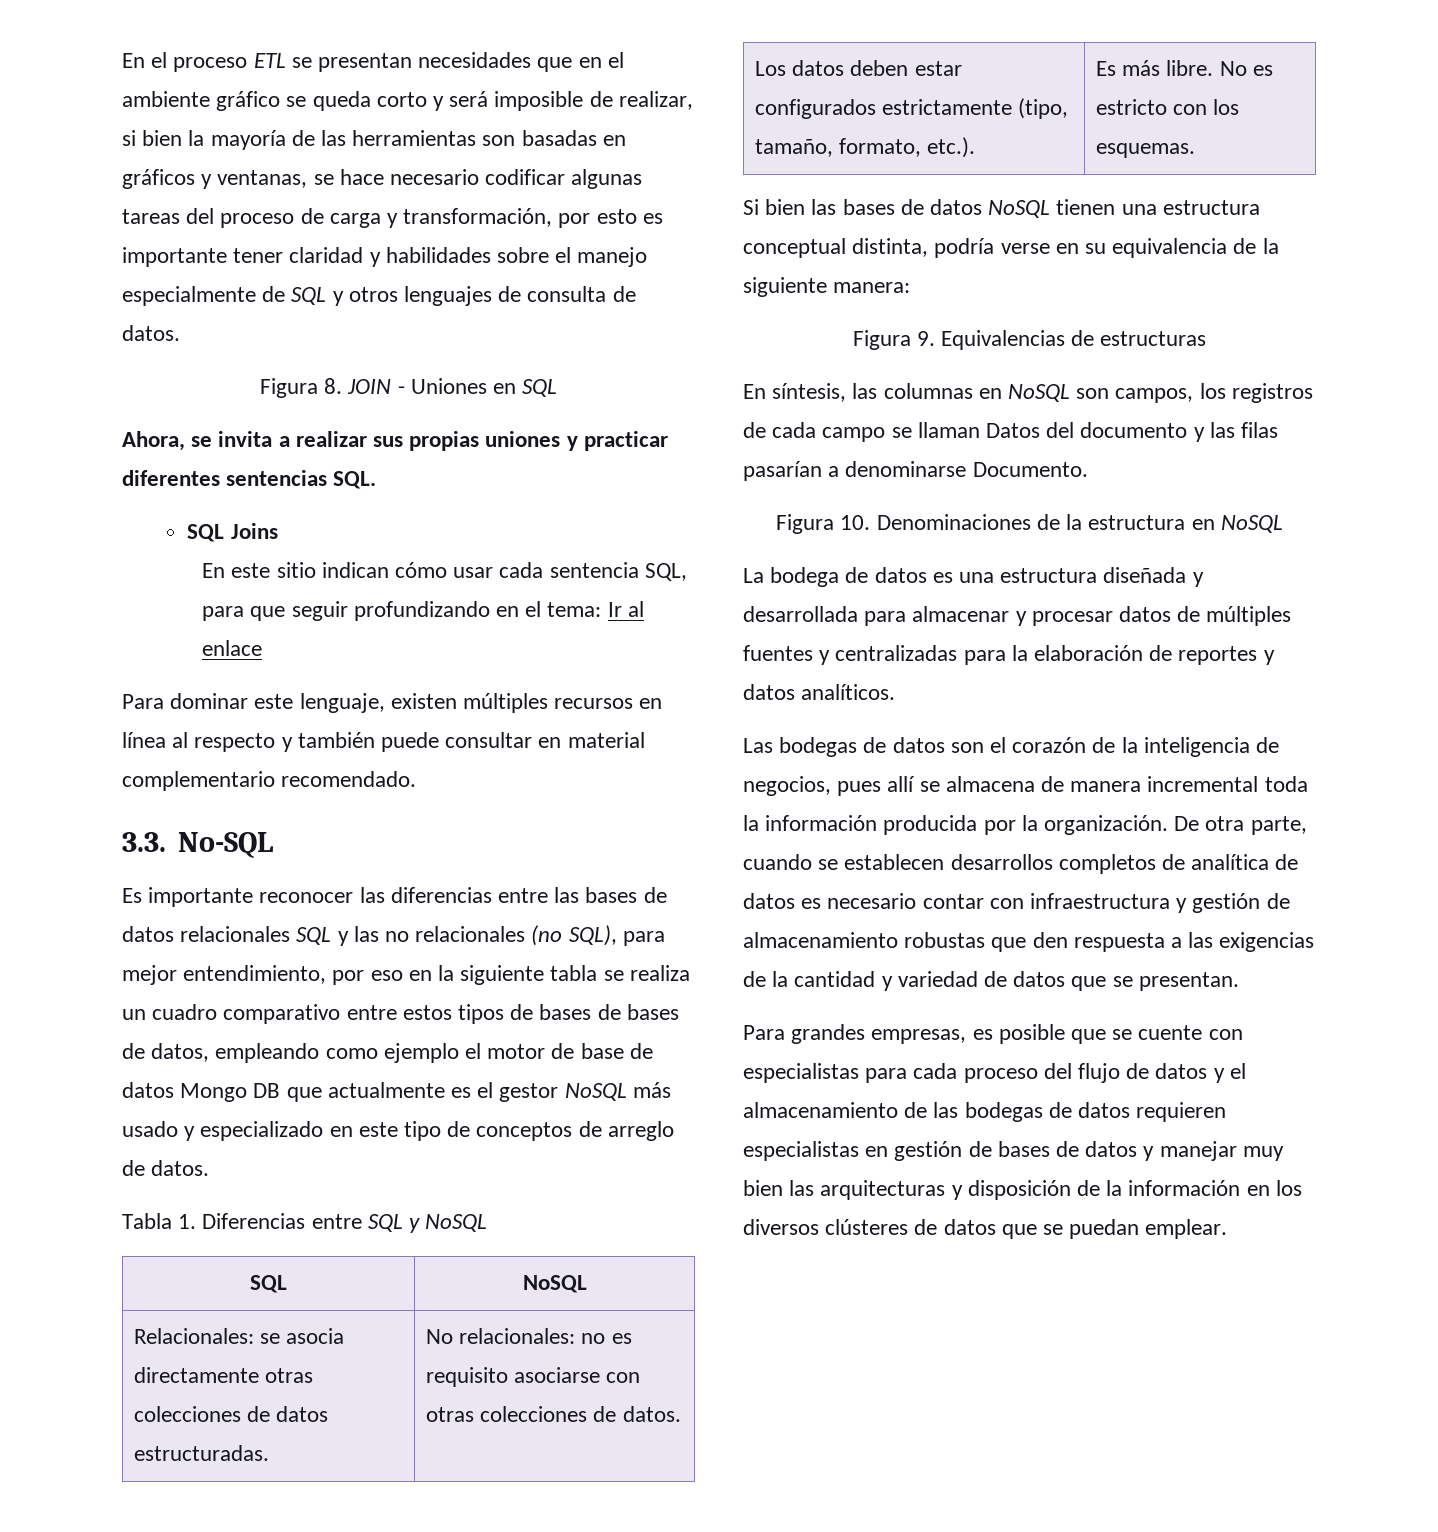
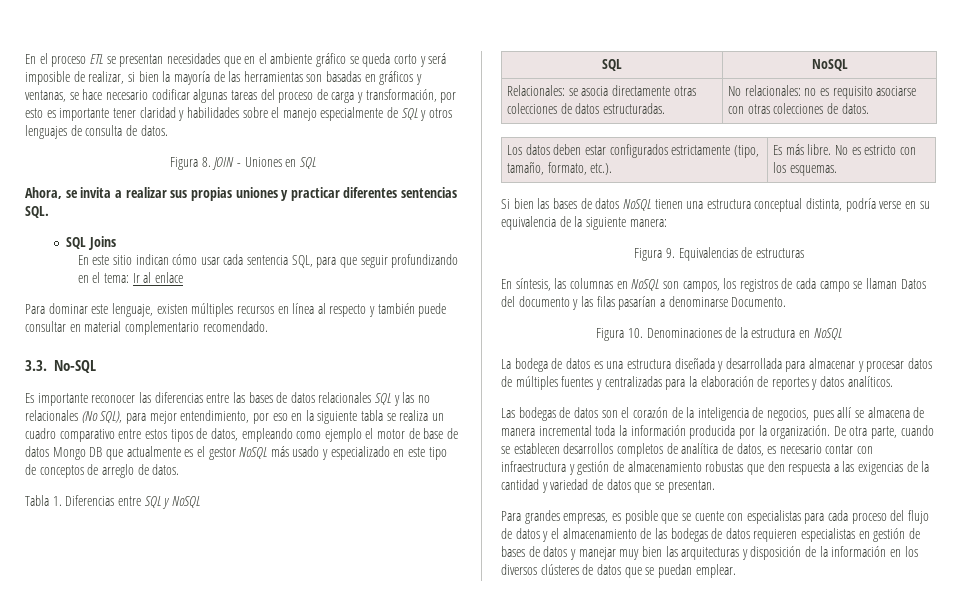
- Es importante reconocer las diferencias entre las bases de datos relacionales SQL y las no relacionales (no SQL), para mejor entendimiento, por eso en la siguiente tabla se realiza un cuadro comparativo entre estos tipos de bases de bases de datos, empleando como ejemplo el motor de base de datos Mongo DB que actualmente es el gestor NoSQL más usado y especializado en este tipo de conceptos de arreglo de datos.
+ Es importante reconocer las diferencias entre las bases de datos relacionales SQL y las no relacionales (No SQL), para mejor entendimiento, por eso en la siguiente tabla se realiza un cuadro comparativo entre estos tipos de datos, empleando como ejemplo el motor de base de datos Mongo DB que actualmente es el gestor NoSQL más usado y especializado en este tipo de conceptos de arreglo de datos.
- De otra parte, cuando se establecen desarrollos completos de analítica de datos es necesario contar con infraestructura y gestión de almacenamiento robustas que den respuesta a las exigencias de la cantidad y variedad de datos que se presentan.
+ De otra parte, cuando se establecen desarrollos completos de analítica de datos, es necesario contar con infraestructura y gestión de almacenamiento robustas que den respuesta a las exigencias de la cantidad y variedad de datos que se presentan.

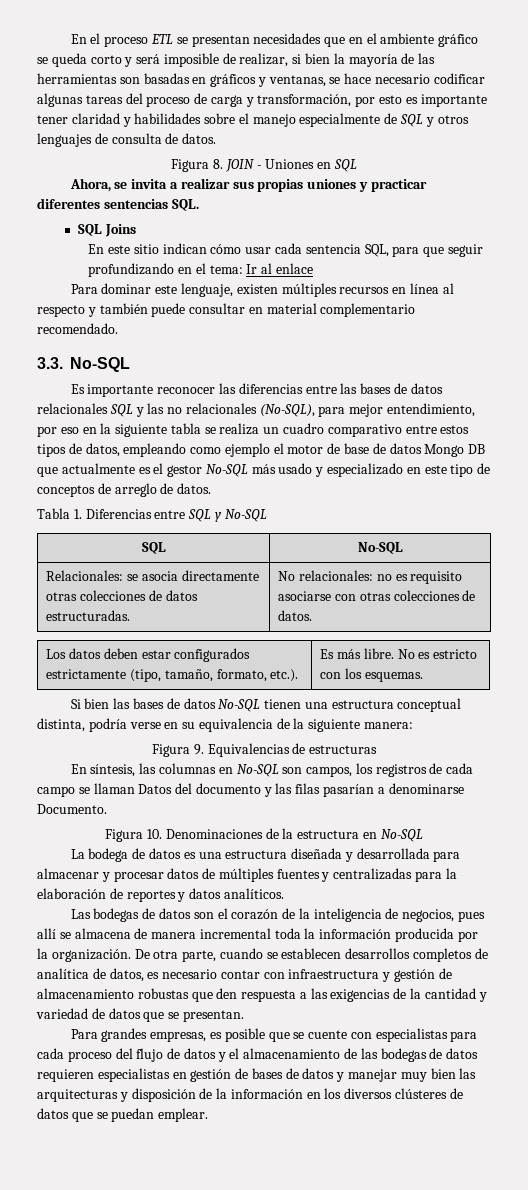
- Es importante reconocer las diferencias entre las bases de datos relacionales SQL y las no relacionales (No SQL), para mejor entendimiento, por eso en la siguiente tabla se realiza un cuadro comparativo entre estos tipos de datos, empleando como ejemplo el motor de base de datos Mongo DB que actualmente es el gestor NoSQL más usado y especializado en este tipo de conceptos de arreglo de datos.
+ Es importante reconocer las diferencias entre las bases de datos relacionales SQL y las no relacionales (No-SQL), para mejor entendimiento, por eso en la siguiente tabla se realiza un cuadro comparativo entre estos tipos de datos, empleando como ejemplo el motor de base de datos Mongo DB que actualmente es el gestor No-SQL más usado y especializado en este tipo de conceptos de arreglo de datos.
- Tabla 1. Diferencias entre SQL y NoSQL
+ Tabla 1. Diferencias entre SQL y No-SQL
- SQL | NoSQL
+ SQL | No-SQL
- Si bien las bases de datos NoSQL tienen una estructura conceptual distinta, podría verse en su equivalencia de la siguiente manera:
+ Si bien las bases de datos No-SQL tienen una estructura conceptual distinta, podría verse en su equivalencia de la siguiente manera:
- En síntesis, las columnas en NoSQL son campos, los registros de cada campo se llaman Datos del documento y las filas pasarían a denominarse Documento.
+ En síntesis, las columnas en No-SQL son campos, los registros de cada campo se llaman Datos del documento y las filas pasarían a denominarse Documento.
- Figura 10. Denominaciones de la estructura en NoSQL
+ Figura 10. Denominaciones de la estructura en No-SQL

